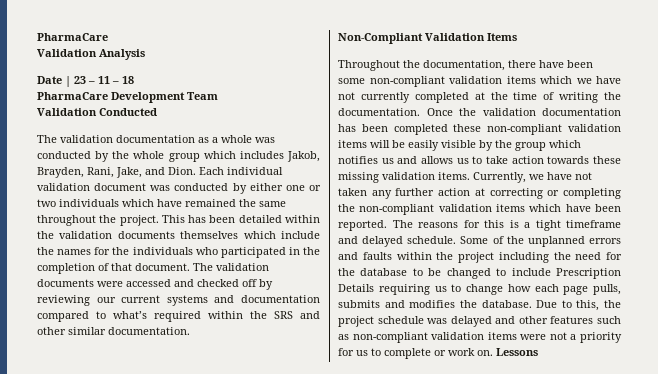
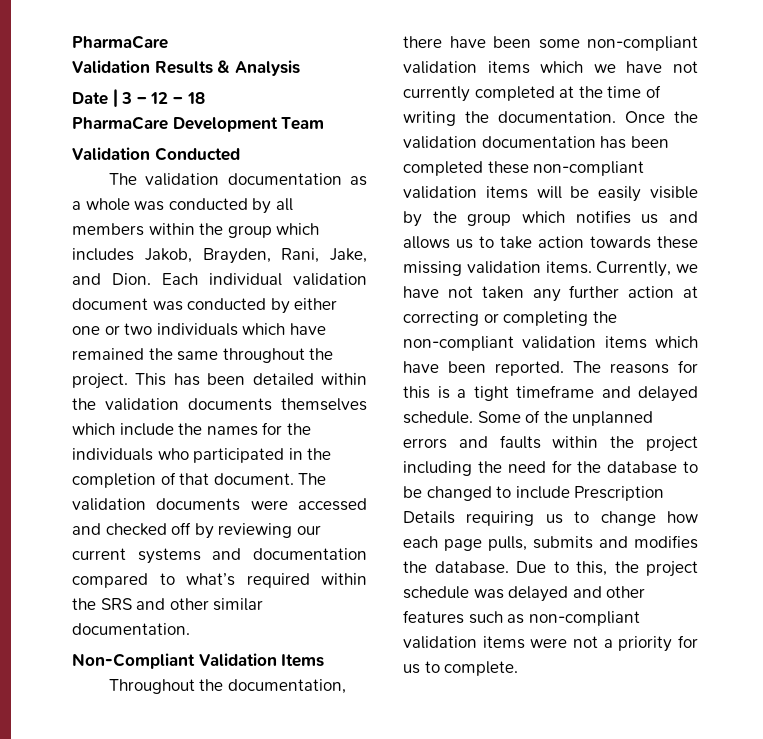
- Validation Analysis
+ Validation Results & Analysis
- Date | 23 – 11 – 18
+ Date | 3 – 12 – 18
- The validation documentation as a whole was conducted by the whole group which includes Jakob, Brayden, Rani, Jake, and Dion.
+ The validation documentation as a whole was conducted by all members within the group which includes Jakob, Brayden, Rani, Jake, and Dion.
- Due to this, the project schedule was delayed and other features such as non-compliant validation items were not a priority for us to complete or work on. Lessons
+ Due to this, the project schedule was delayed and other features such as non-compliant validation items were not a priority for us to complete.

